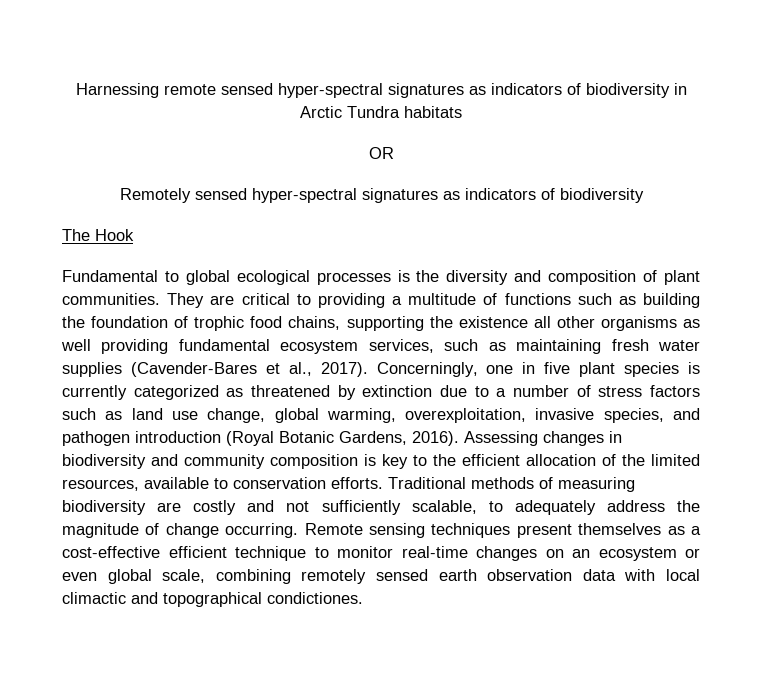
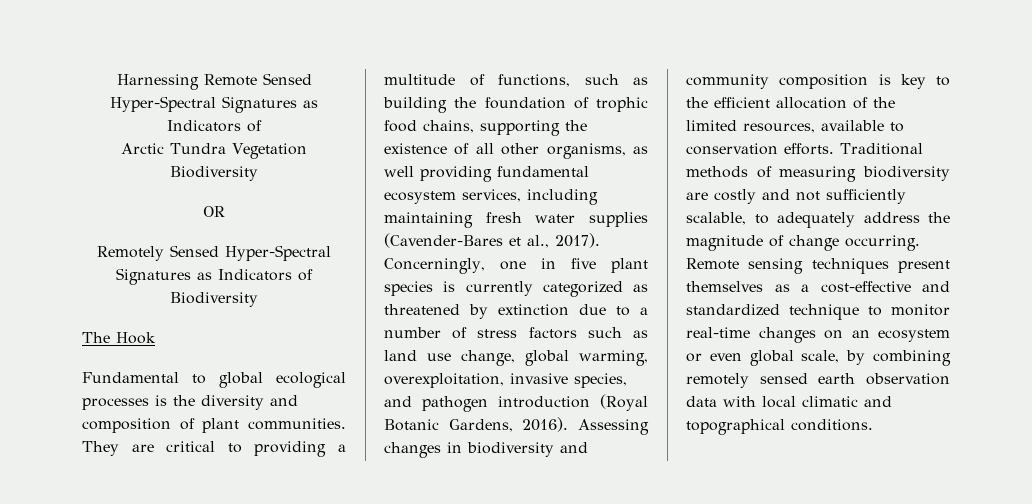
- Harnessing remote sensed hyper-spectral signatures as indicators of biodiversity in Arctic Tundra habitats
+ Harnessing Remote Sensed Hyper-Spectral Signatures as Indicators of
+ Arctic Tundra Vegetation Biodiversity
  OR
- Remotely sensed hyper-spectral signatures as indicators of biodiversity
+ Remotely Sensed Hyper-Spectral Signatures as Indicators of Biodiversity
- They are critical to providing a multitude of functions such as building the foundation of trophic food chains, supporting the existence all other organisms as well providing fundamental ecosystem services, such as maintaining fresh water supplies (Cavender-Bares et al., 2017).
+ They are critical to providing a multitude of functions, such as building the foundation of trophic food chains, supporting the existence of all other organisms, as well providing fundamental ecosystem services, including maintaining fresh water supplies (Cavender-Bares et al., 2017).
- Remote sensing techniques present themselves as a cost-effective efficient technique to monitor real-time changes on an ecosystem or even global scale, combining remotely sensed earth observation data with local climactic and topographical condictiones.
+ Remote sensing techniques present themselves as a cost-effective and standardized technique to monitor real-time changes on an ecosystem or even global scale, by combining remotely sensed earth observation data with local climatic and topographical conditions.

